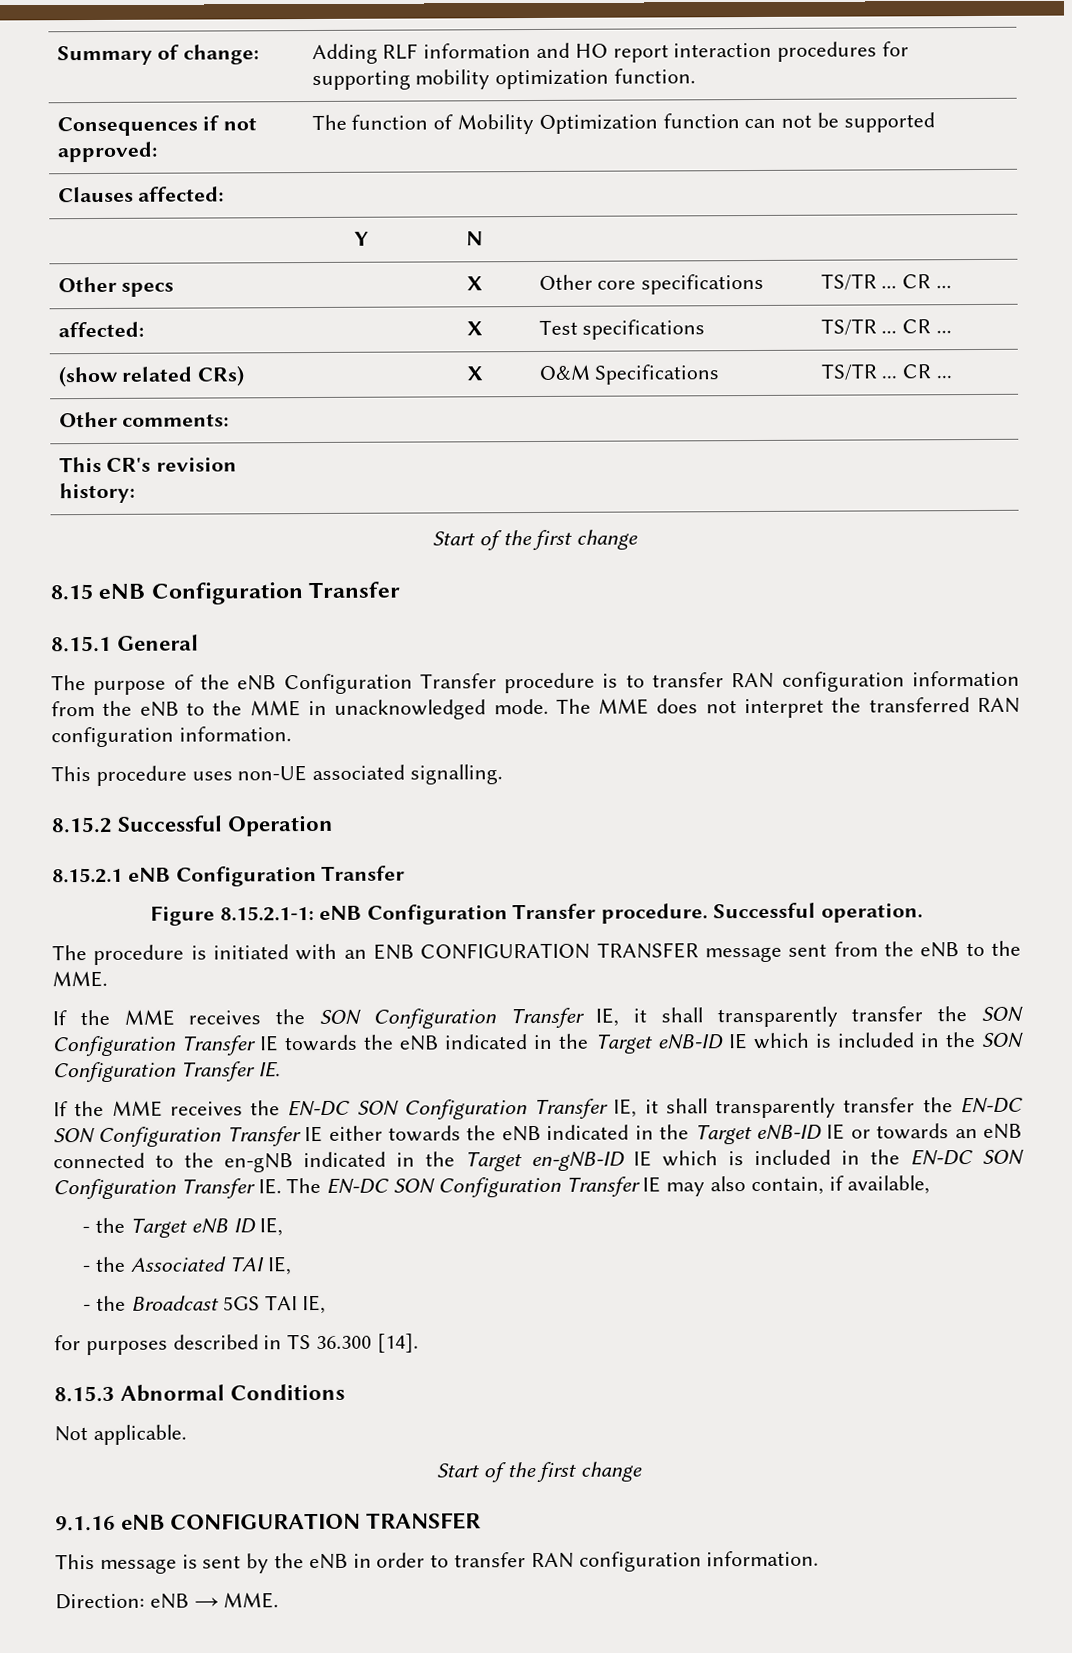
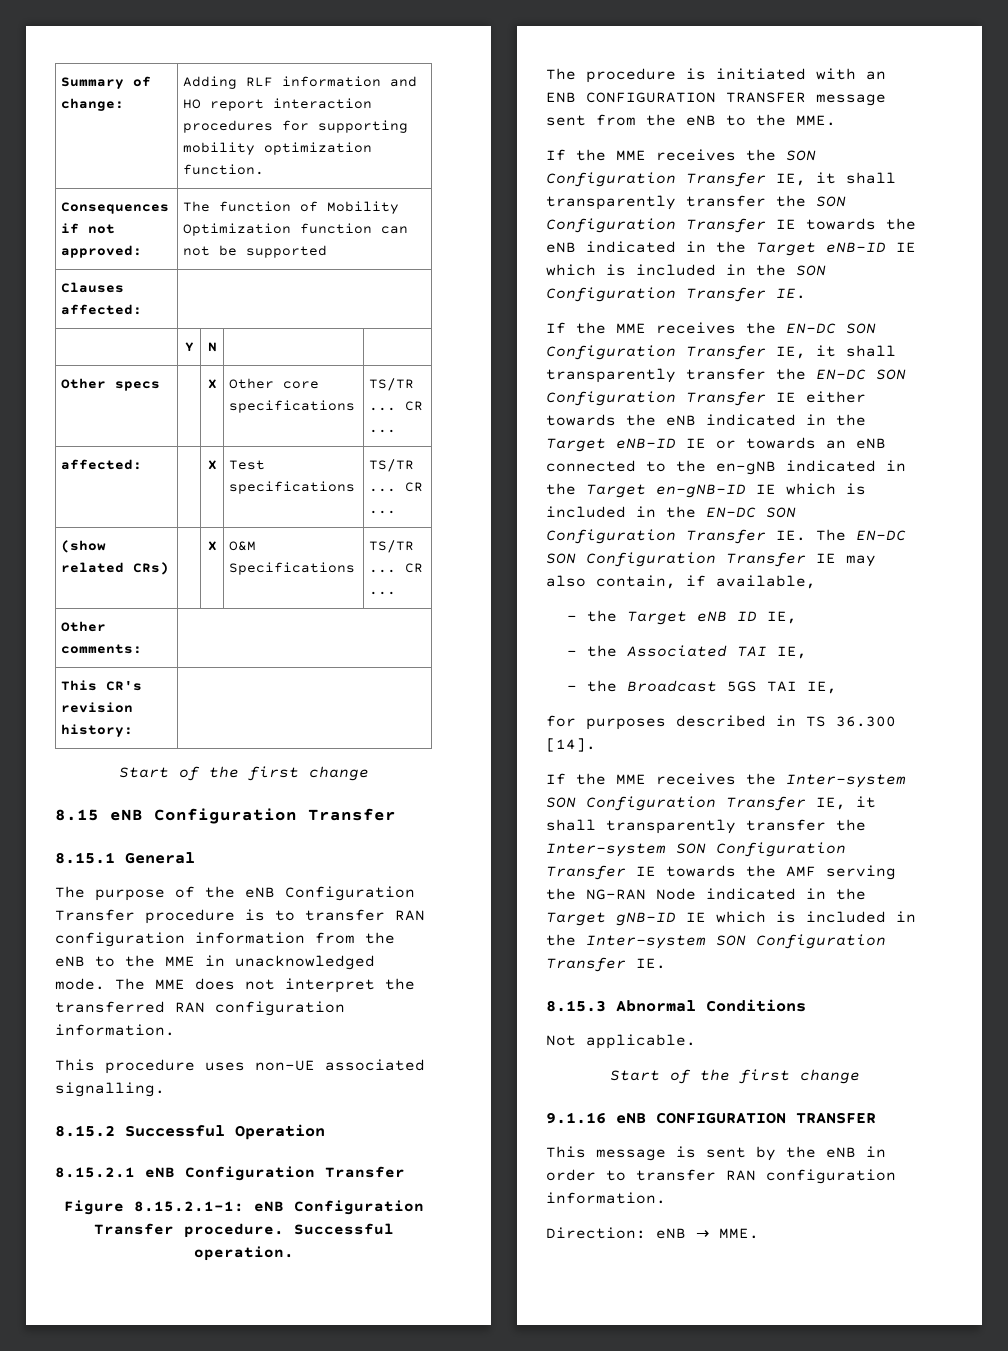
+ If the MME receives the Inter-system SON Configuration Transfer IE, it shall transparently transfer the Inter-system SON Configuration Transfer IE towards the AMF serving the NG-RAN Node indicated in the Target gNB-ID IE which is included in the Inter-system SON Configuration Transfer IE.

